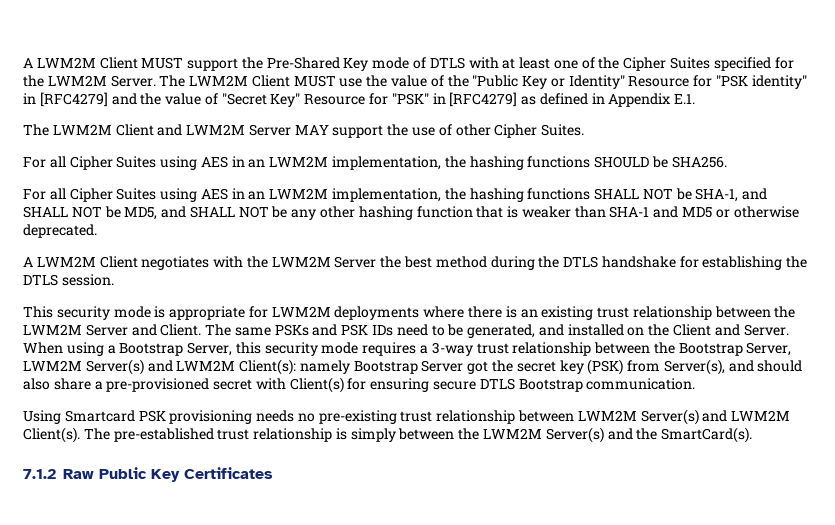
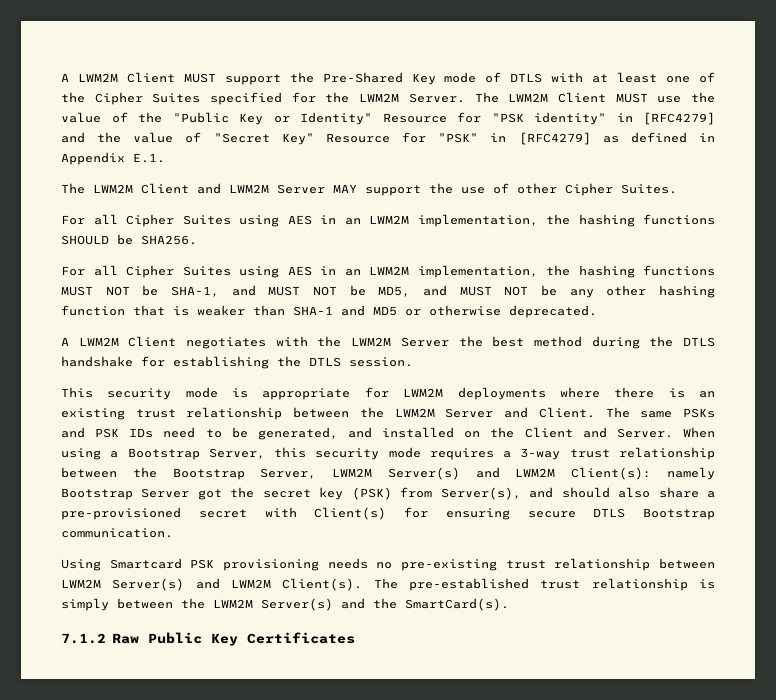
- For all Cipher Suites using AES in an LWM2M implementation, the hashing functions SHALL NOT be SHA-1, and SHALL NOT be MD5, and SHALL NOT be any other hashing function that is weaker than SHA-1 and MD5 or otherwise deprecated.
+ For all Cipher Suites using AES in an LWM2M implementation, the hashing functions MUST NOT be SHA-1, and MUST NOT be MD5, and MUST NOT be any other hashing function that is weaker than SHA-1 and MD5 or otherwise deprecated.

